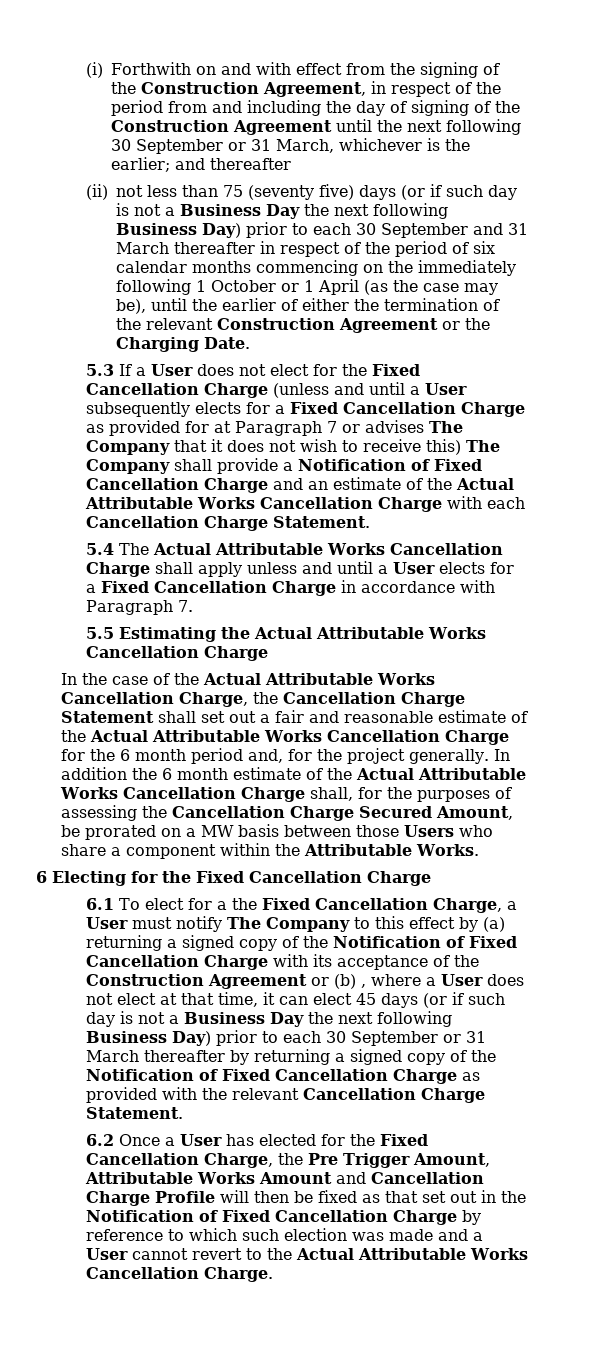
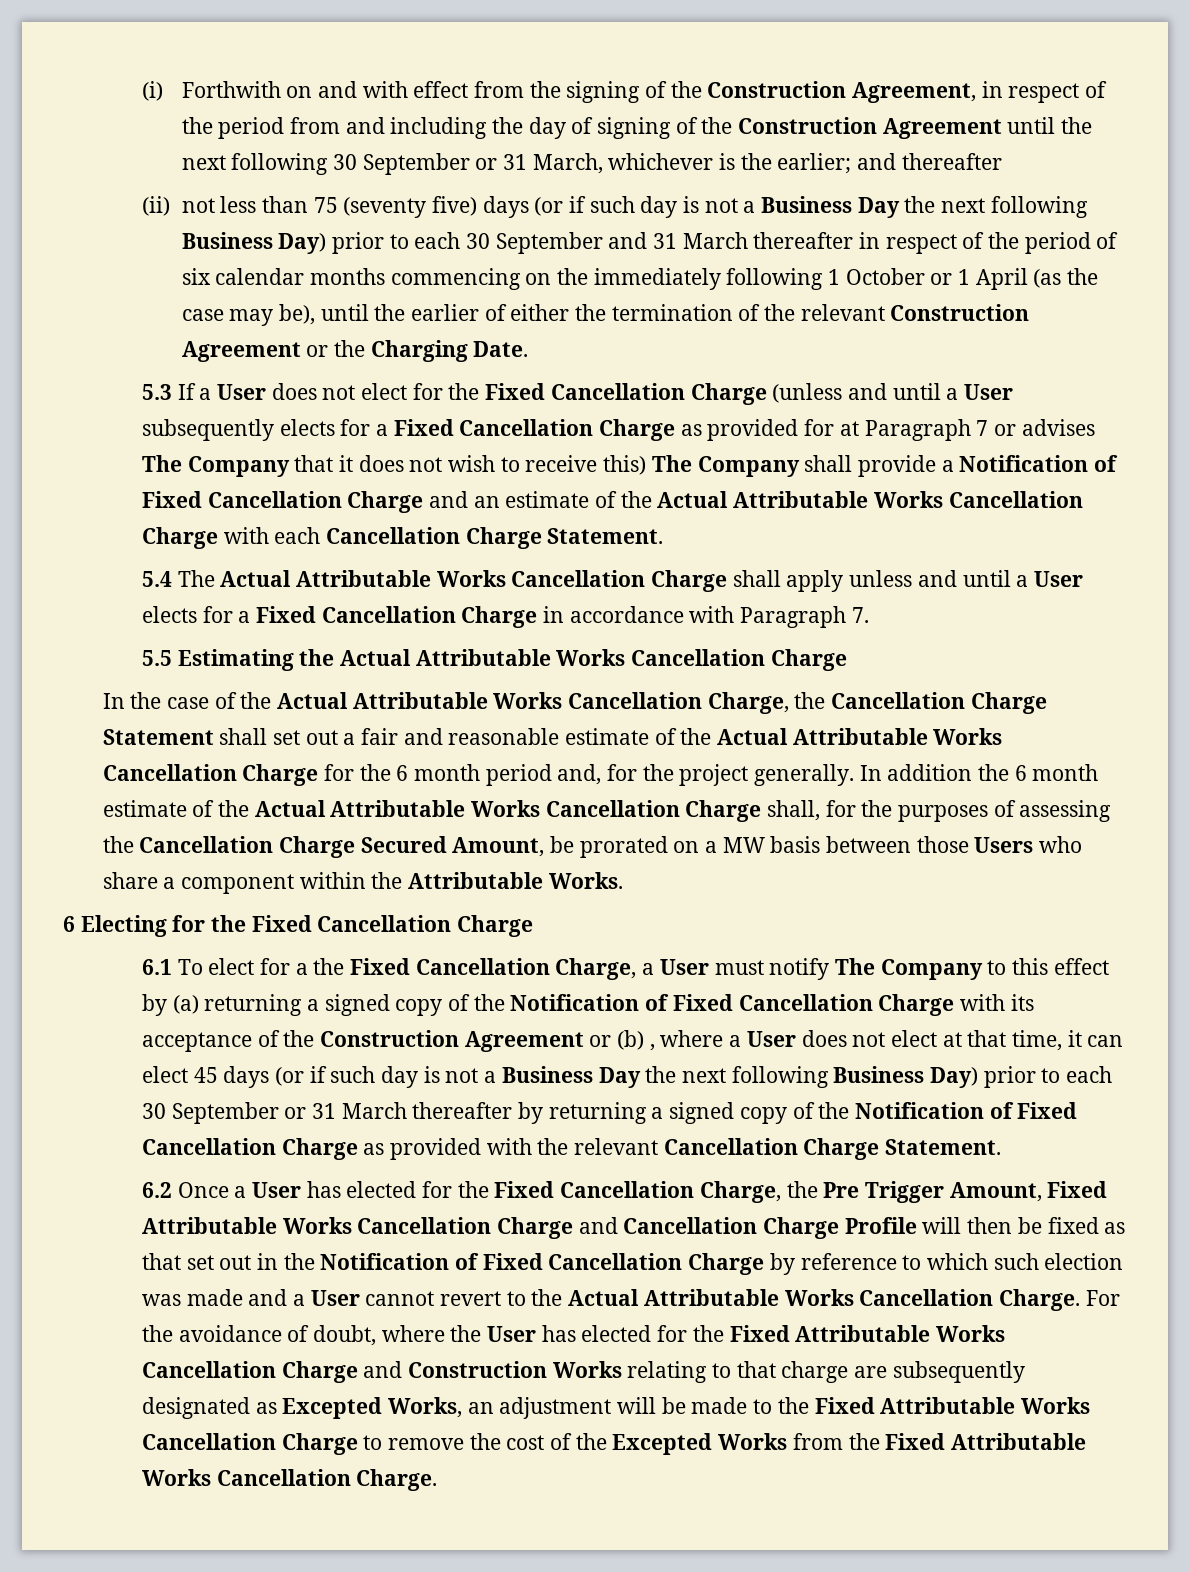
- 6.2 Once a User has elected for the Fixed Cancellation Charge, the Pre Trigger Amount, Attributable Works Amount and Cancellation Charge Profile will then be fixed as that set out in the Notification of Fixed Cancellation Charge by reference to which such election was made and a User cannot revert to the Actual Attributable Works Cancellation Charge.
+ 6.2 Once a User has elected for the Fixed Cancellation Charge, the Pre Trigger Amount, Fixed Attributable Works Cancellation Charge and Cancellation Charge Profile will then be fixed as that set out in the Notification of Fixed Cancellation Charge by reference to which such election was made and a User cannot revert to the Actual Attributable Works Cancellation Charge.
+ For the avoidance of doubt, where the User has elected for the Fixed Attributable Works Cancellation Charge and Construction Works relating to that charge are subsequently designated as Excepted Works, an adjustment will be made to the Fixed Attributable Works Cancellation Charge to remove the cost of the Excepted Works from the Fixed Attributable Works Cancellation Charge.

